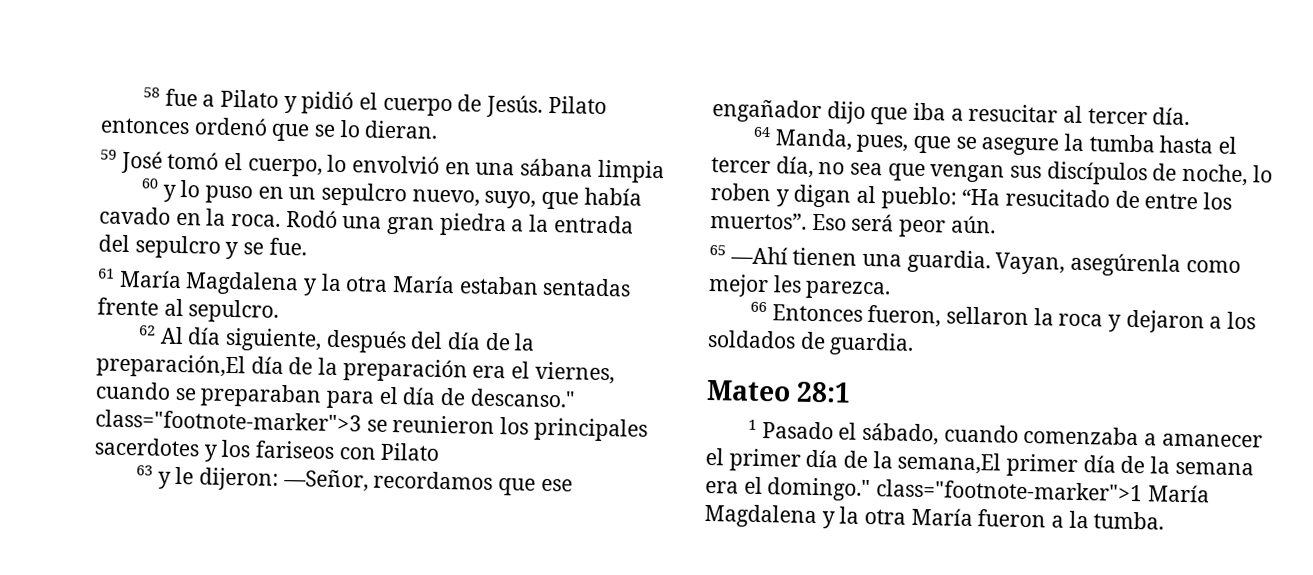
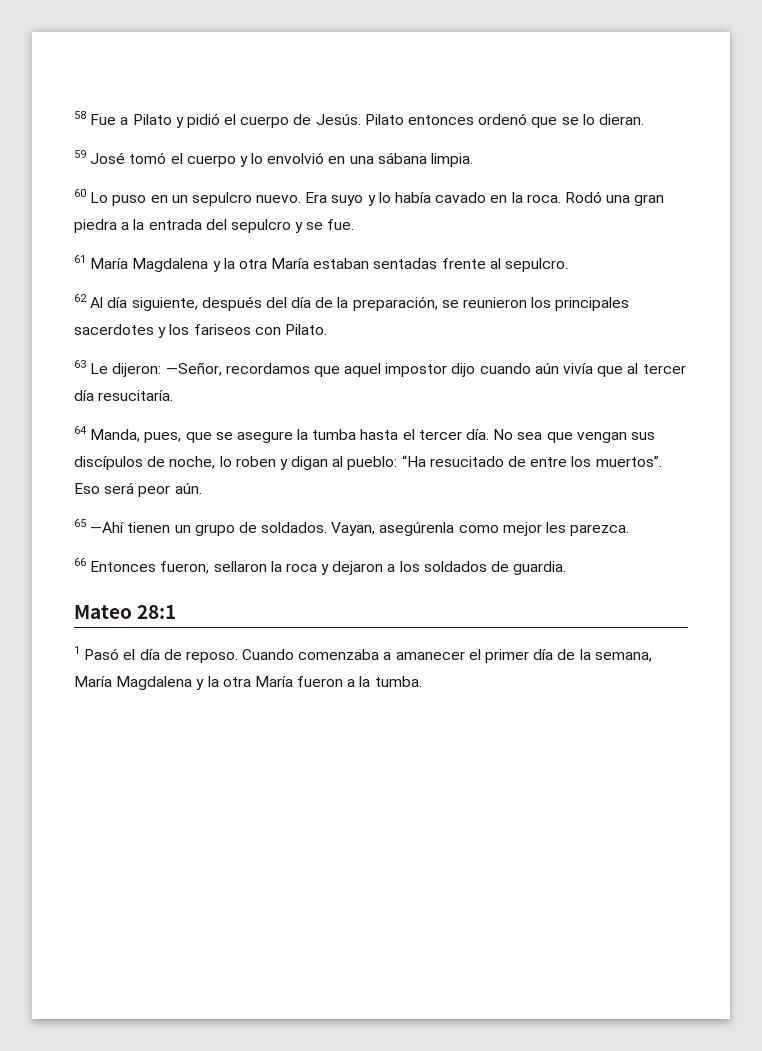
- 58 fue a Pilato y pidió el cuerpo de Jesús.
+ 58 Fue a Pilato y pidió el cuerpo de Jesús.
- 59 José tomó el cuerpo, lo envolvió en una sábana limpia
+ 59 José tomó el cuerpo y lo envolvió en una sábana limpia.
- 60 y lo puso en un sepulcro nuevo, suyo, que había cavado en la roca.
+ 60 Lo puso en un sepulcro nuevo. Era suyo y lo había cavado en la roca.
- 62 Al día siguiente, después del día de la preparación,El día de la preparación era el viernes, cuando se preparaban para el día de descanso." class="footnote-marker">3 se reunieron los principales sacerdotes y los fariseos con Pilato
+ 62 Al día siguiente, después del día de la preparación, se reunieron los principales sacerdotes y los fariseos con Pilato.
- 63 y le dijeron: —Señor, recordamos que ese engañador dijo que iba a resucitar al tercer día.
+ 63 Le dijeron: —Señor, recordamos que aquel impostor dijo cuando aún vivía que al tercer día resucitaría.
- 64 Manda, pues, que se asegure la tumba hasta el tercer día, no sea que vengan sus discípulos de noche, lo roben y digan al pueblo: “Ha resucitado de entre los muertos”.
+ 64 Manda, pues, que se asegure la tumba hasta el tercer día. No sea que vengan sus discípulos de noche, lo roben y digan al pueblo: “Ha resucitado de entre los muertos”.
- 65 —Ahí tienen una guardia.
+ 65 —Ahí tienen un grupo de soldados.
- 1 Pasado el sábado, cuando comenzaba a amanecer el primer día de la semana,El primer día de la semana era el domingo." class="footnote-marker">1 María Magdalena y la otra María fueron a la tumba.
+ 1 Pasó el día de reposo. Cuando comenzaba a amanecer el primer día de la semana, María Magdalena y la otra María fueron a la tumba.

